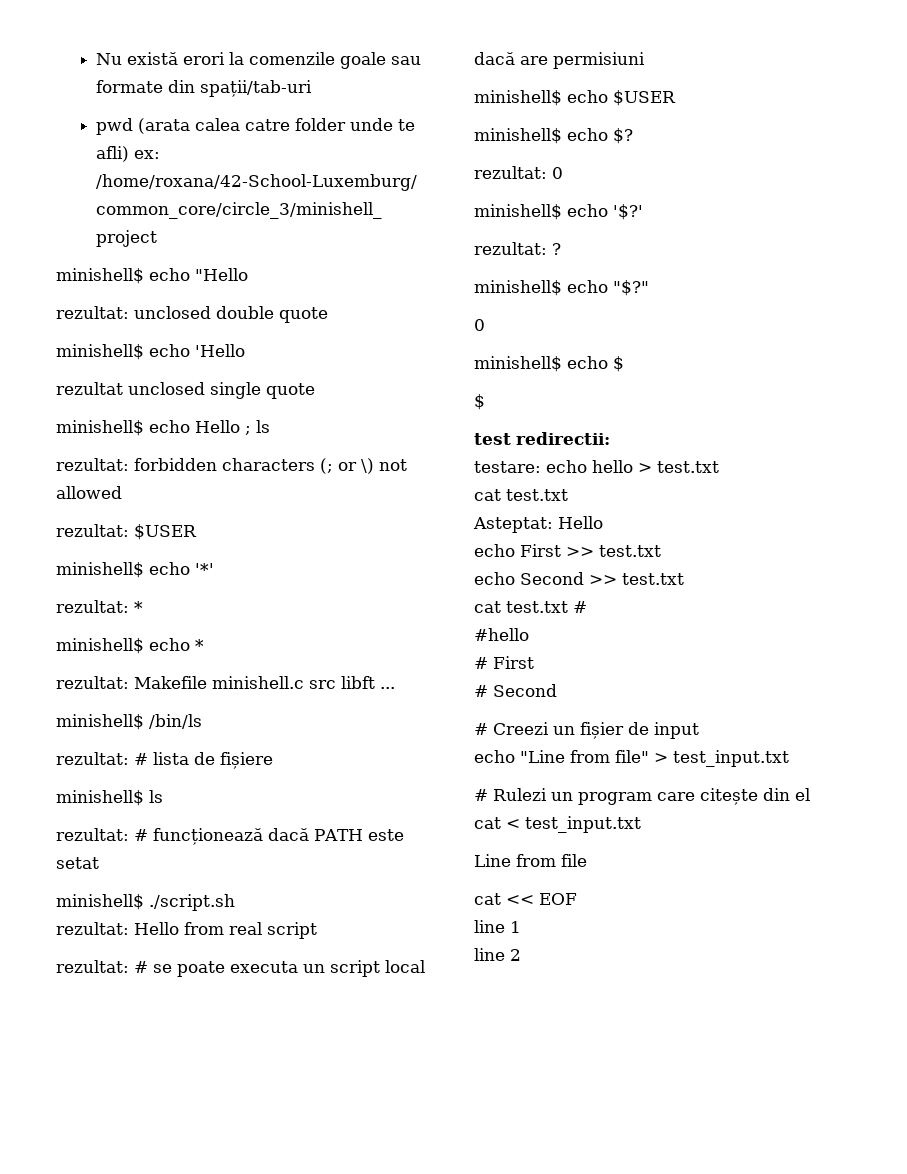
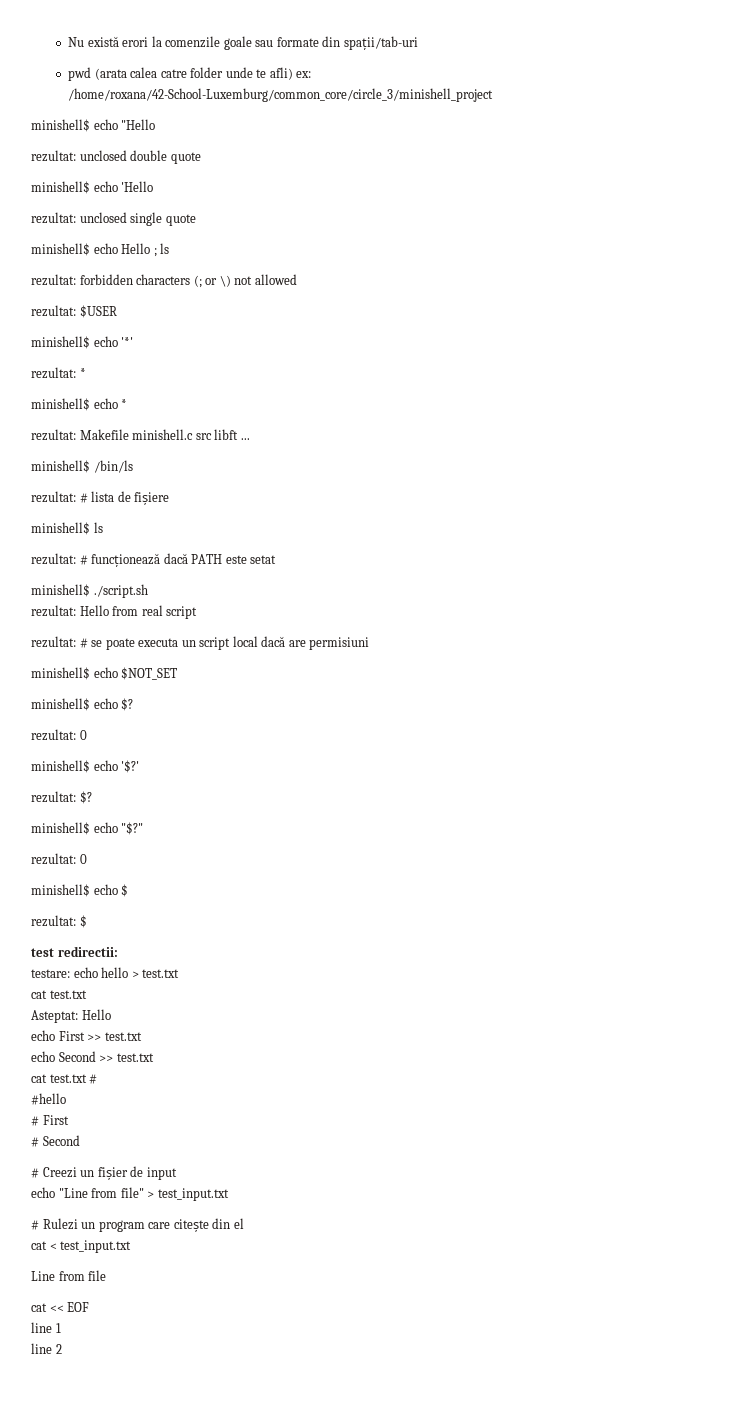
- rezultat unclosed single quote
+ rezultat: unclosed single quote
- minishell$ echo $USER
+ minishell$ echo $NOT_SET
- rezultat: ?
+ rezultat: $?
  minishell$ echo "$?"
- 0
+ rezultat: 0
  minishell$ echo $
- $
+ rezultat: $

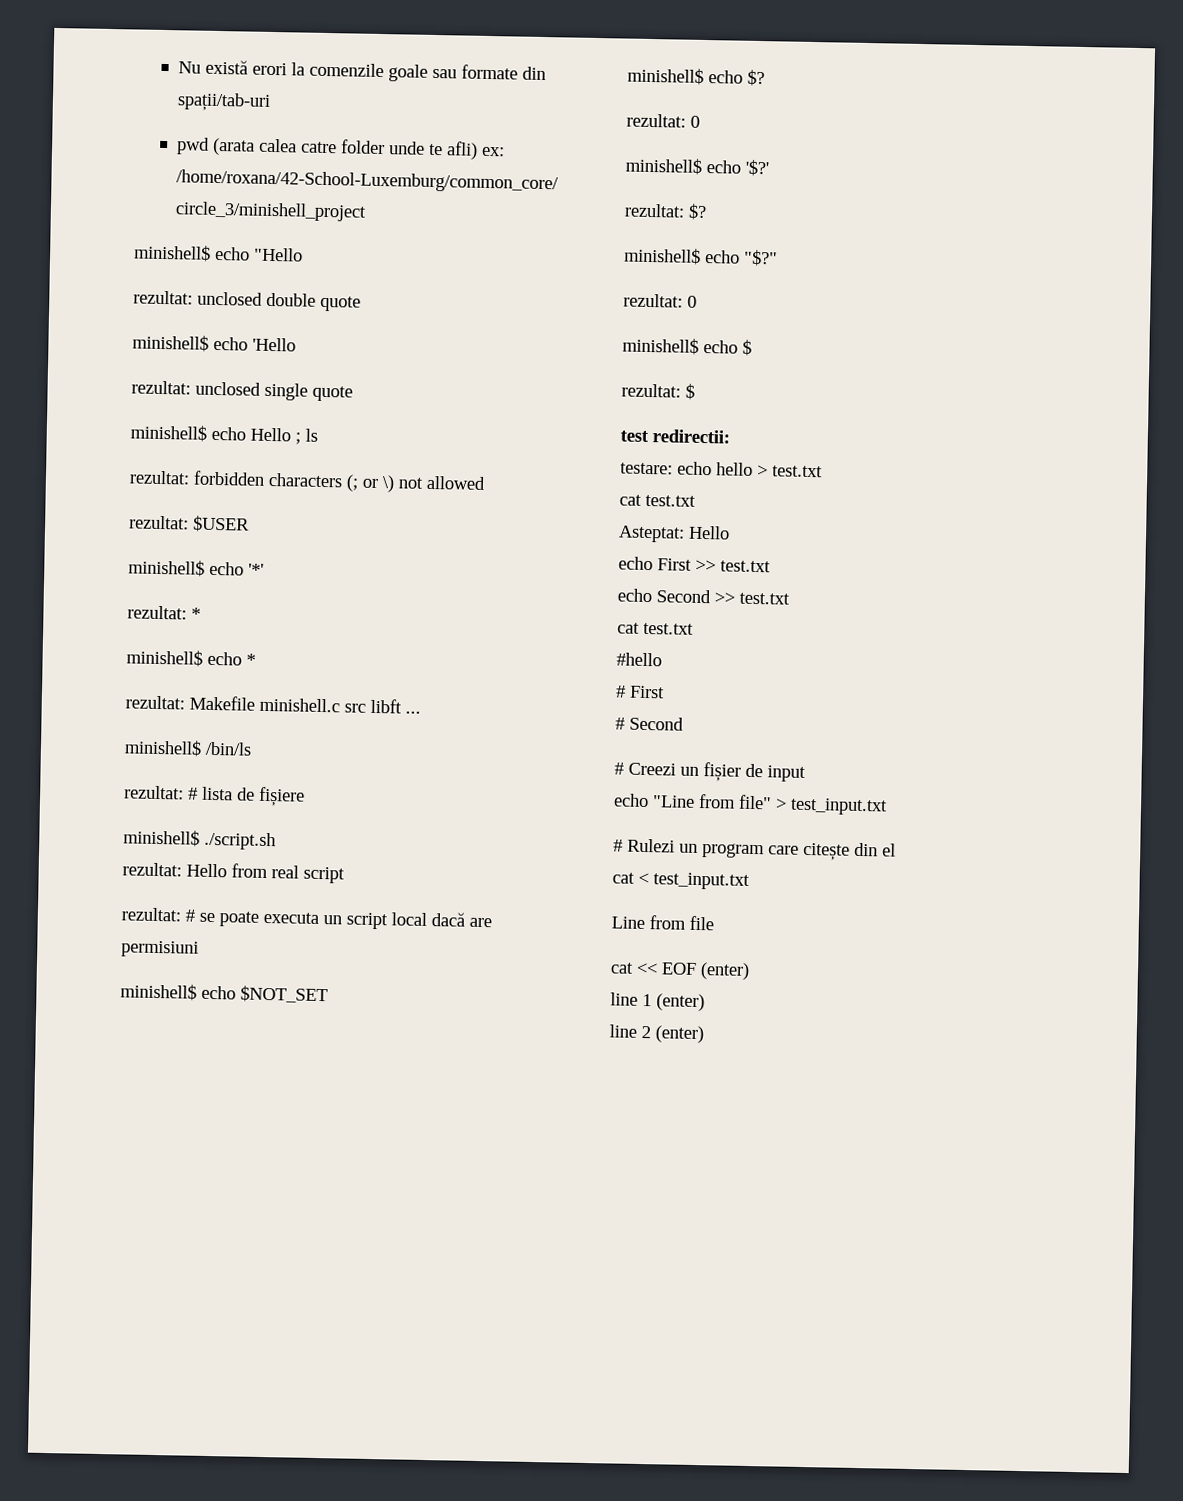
- minishell$ ls
- rezultat: # funcționează dacă PATH este setat
  echo Second >> test.txt
- cat test.txt #
+ cat test.txt
- cat << EOF
+ cat << EOF (enter)
- line 1
+ line 1 (enter)
- line 2
+ line 2 (enter)

